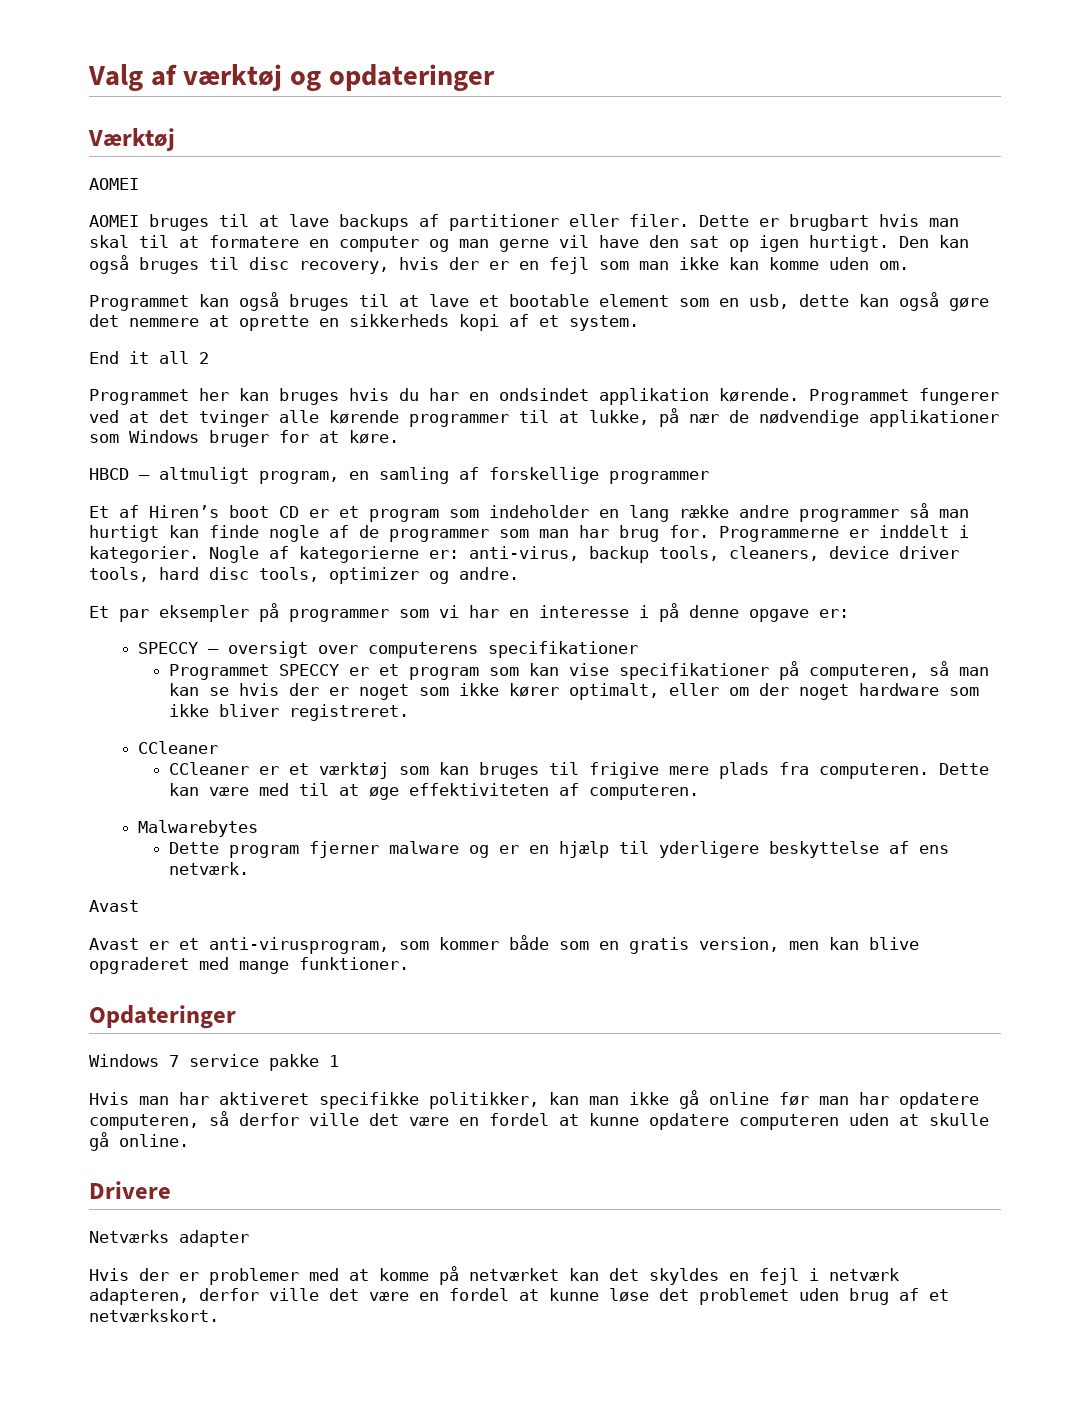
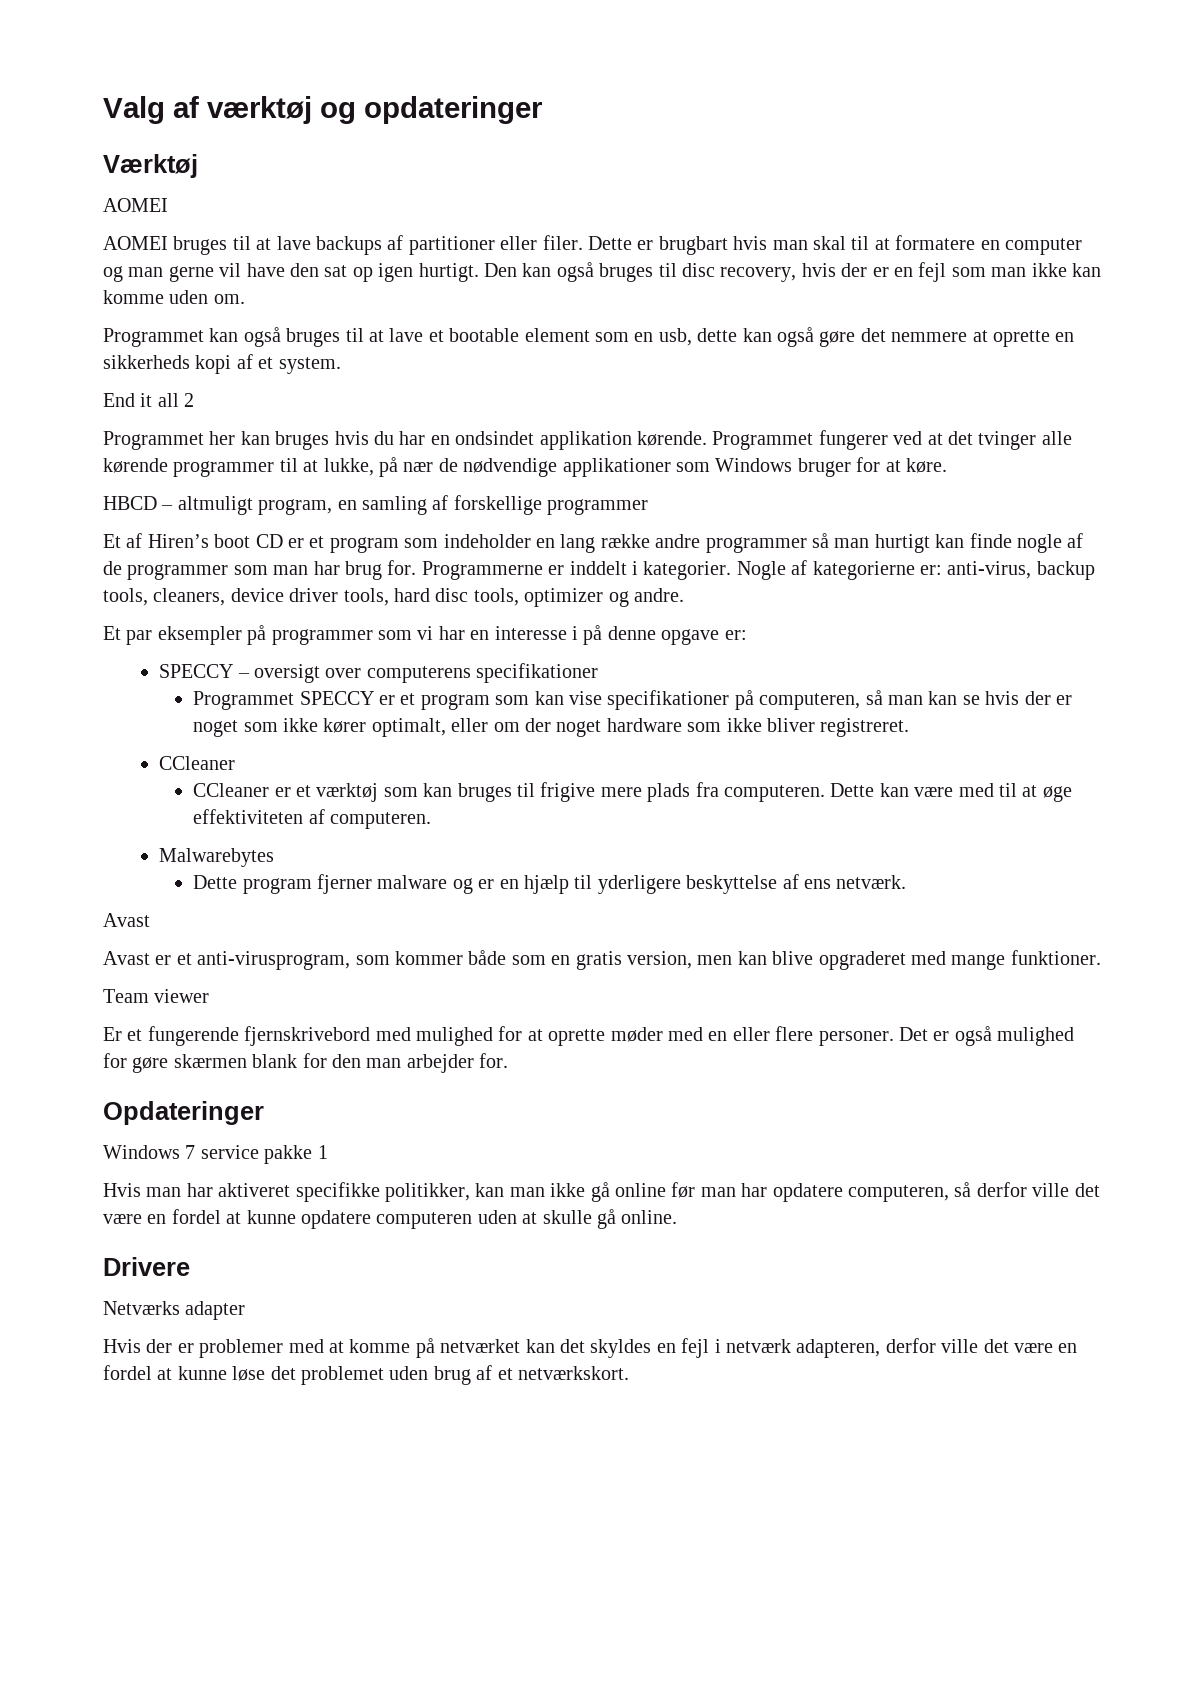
+ Team viewer
+ Er et fungerende fjernskrivebord med mulighed for at oprette møder med en eller flere personer. Det er også mulighed for gøre skærmen blank for den man arbejder for.

